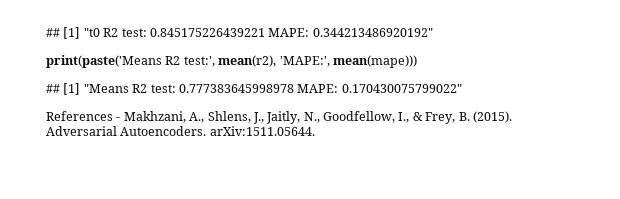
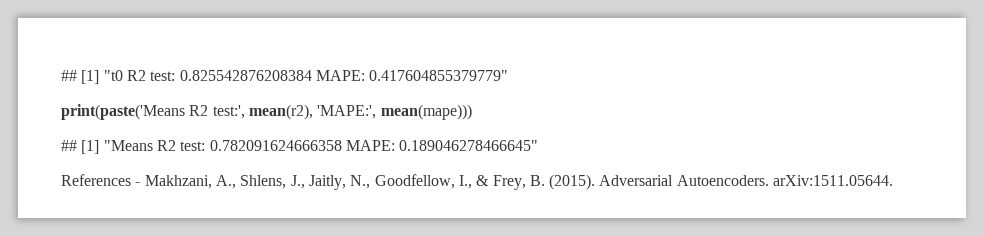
- ## [1] "t0 R2 test: 0.845175226439221 MAPE: 0.344213486920192"
+ ## [1] "t0 R2 test: 0.825542876208384 MAPE: 0.417604855379779"
- ## [1] "Means R2 test: 0.777383645998978 MAPE: 0.170430075799022"
+ ## [1] "Means R2 test: 0.782091624666358 MAPE: 0.189046278466645"

